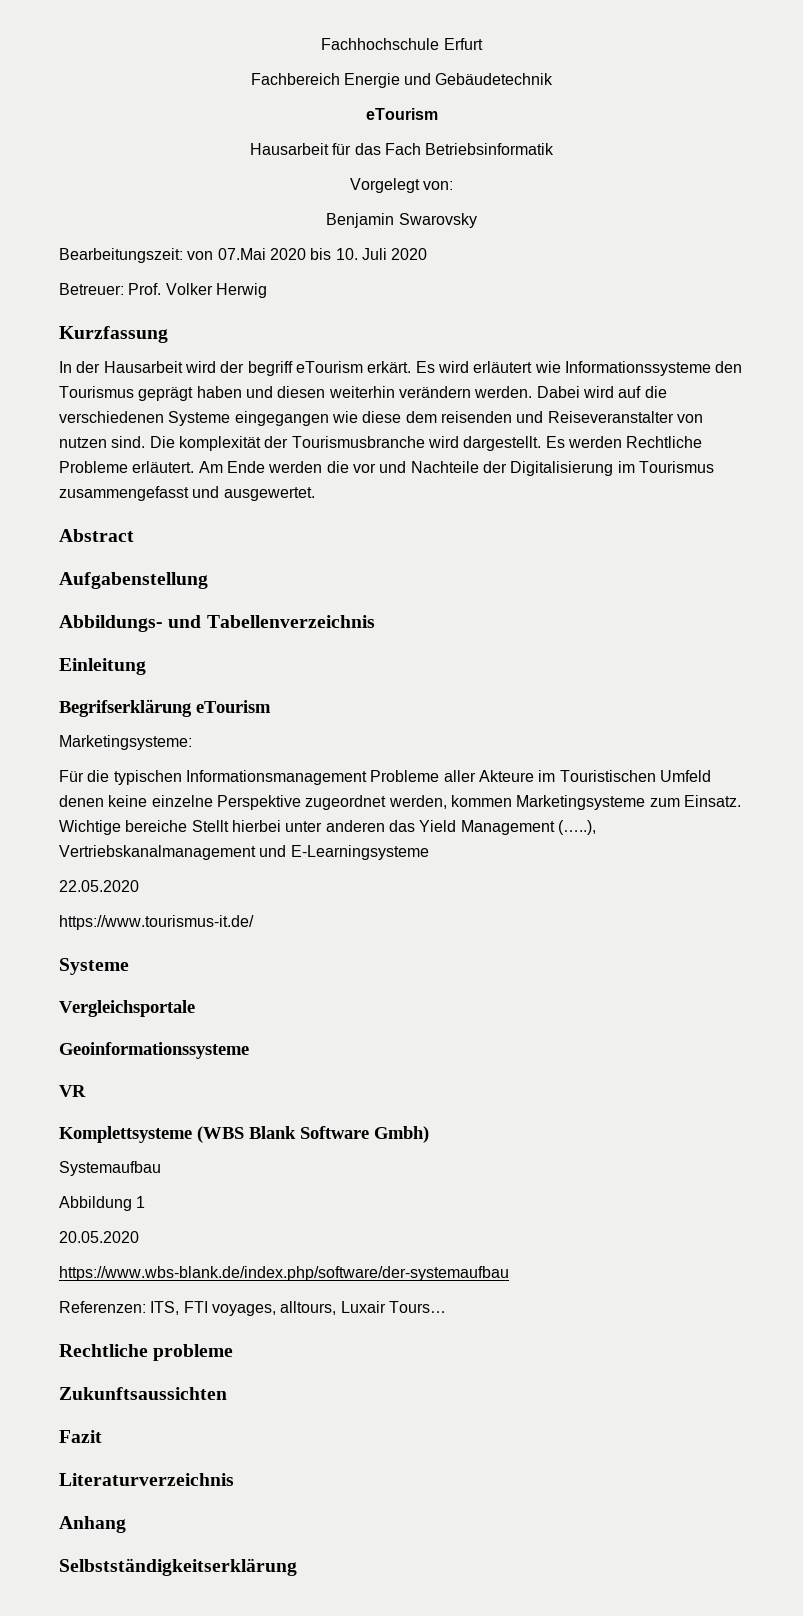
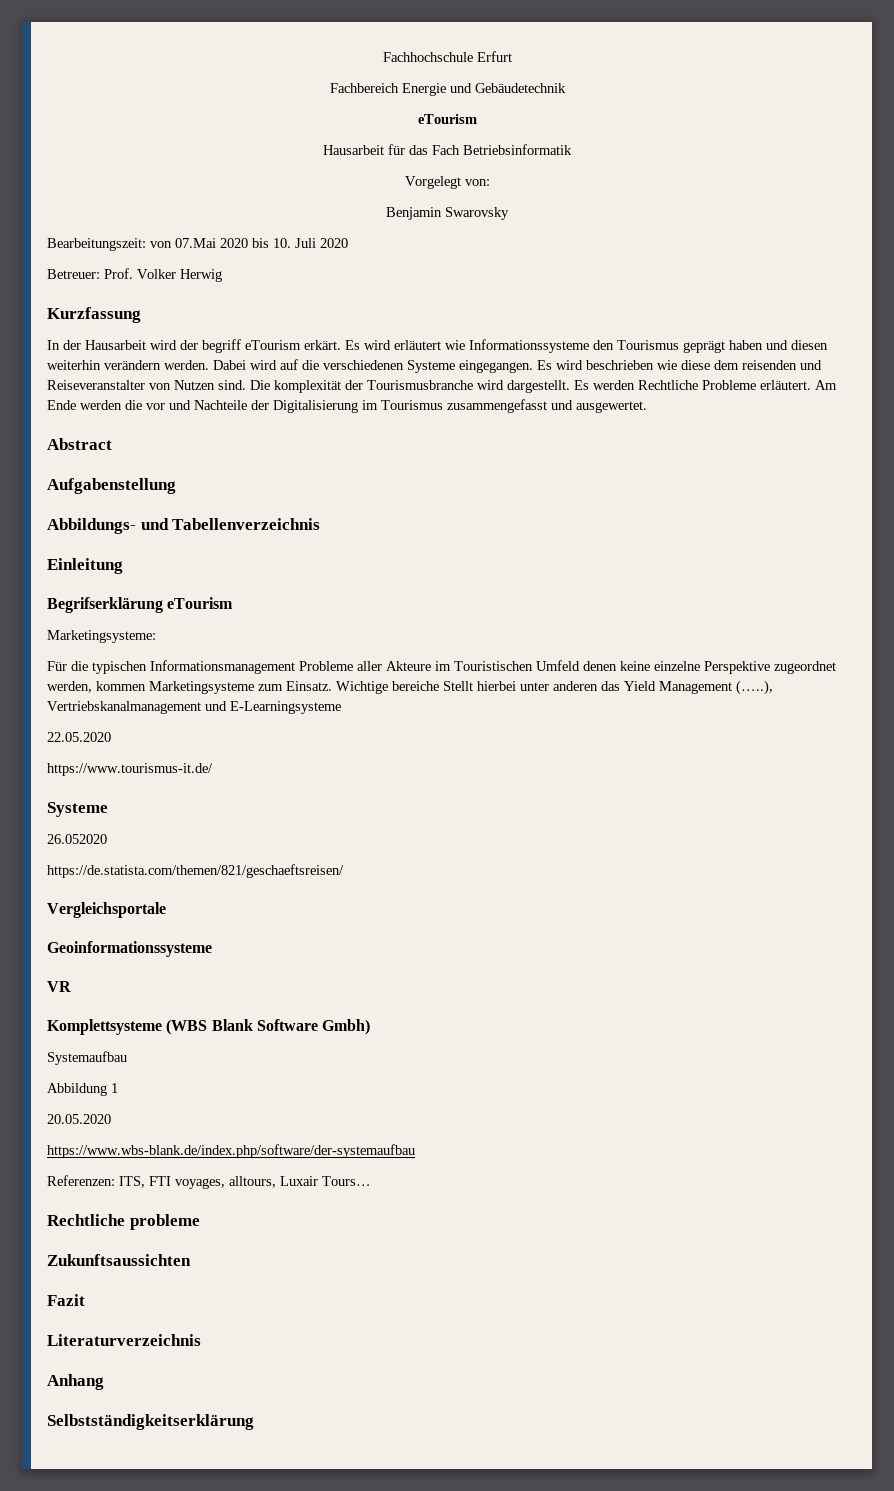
- Dabei wird auf die verschiedenen Systeme eingegangen wie diese dem reisenden und Reiseveranstalter von nutzen sind.
+ Dabei wird auf die verschiedenen Systeme eingegangen. Es wird beschrieben wie diese dem reisenden und Reiseveranstalter von Nutzen sind.
+ 26.052020
+ https://de.statista.com/themen/821/geschaeftsreisen/

